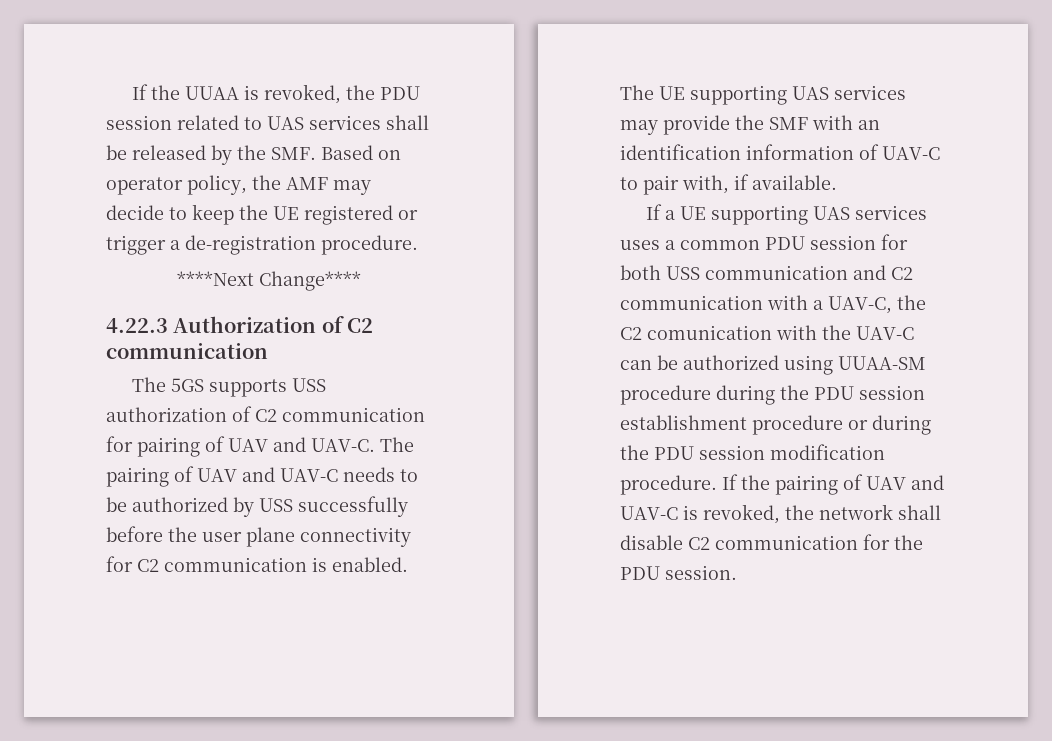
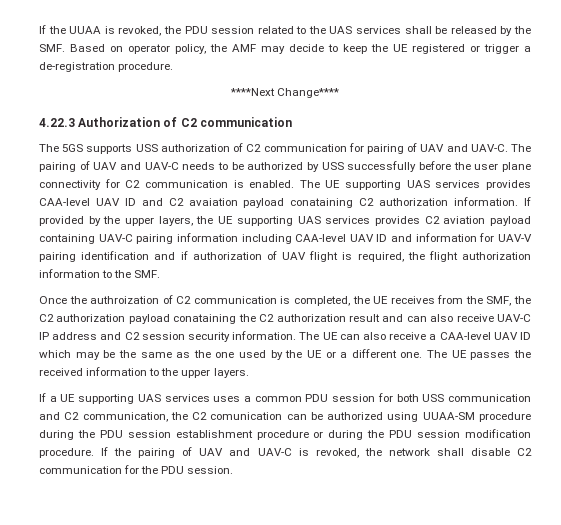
- If the UUAA is revoked, the PDU session related to UAS services shall be released by the SMF. Based on operator policy, the AMF may decide to keep the UE registered or trigger a de-registration procedure.
+ If the UUAA is revoked, the PDU session related to the UAS services shall be released by the SMF. Based on operator policy, the AMF may decide to keep the UE registered or trigger a de-registration procedure.
- The UE supporting UAS services may provide the SMF with an identification information of UAV-C to pair with, if available.
+ The UE supporting UAS services provides CAA-level UAV ID and C2 avaiation payload conataining C2 authorization information. If provided by the upper layers, the UE supporting UAS services provides C2 aviation payload containing UAV-C pairing information including CAA-level UAV ID and information for UAV-V pairing identification and if authorization of UAV flight is required, the flight authorization information to the SMF.
+ Once the authroization of C2 communication is completed, the UE receives from the SMF, the C2 authorization payload conataining the C2 authorization result and can also receive UAV-C IP address and C2 session security information. The UE can also receive a CAA-level UAV ID which may be the same as the one used by the UE or a different one. The UE passes the received information to the upper layers.
- If a UE supporting UAS services uses a common PDU session for both USS communication and C2 communication with a UAV-C, the C2 comunication with the UAV-C can be authorized using UUAA-SM procedure during the PDU session establishment procedure or during the PDU session modification procedure.
+ If a UE supporting UAS services uses a common PDU session for both USS communication and C2 communication, the C2 comunication can be authorized using UUAA-SM procedure during the PDU session establishment procedure or during the PDU session modification procedure.

